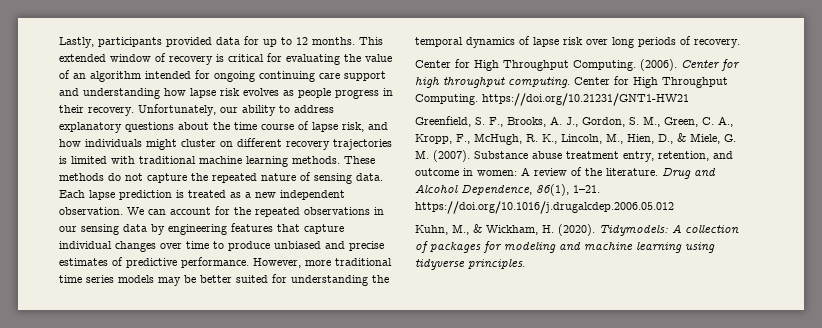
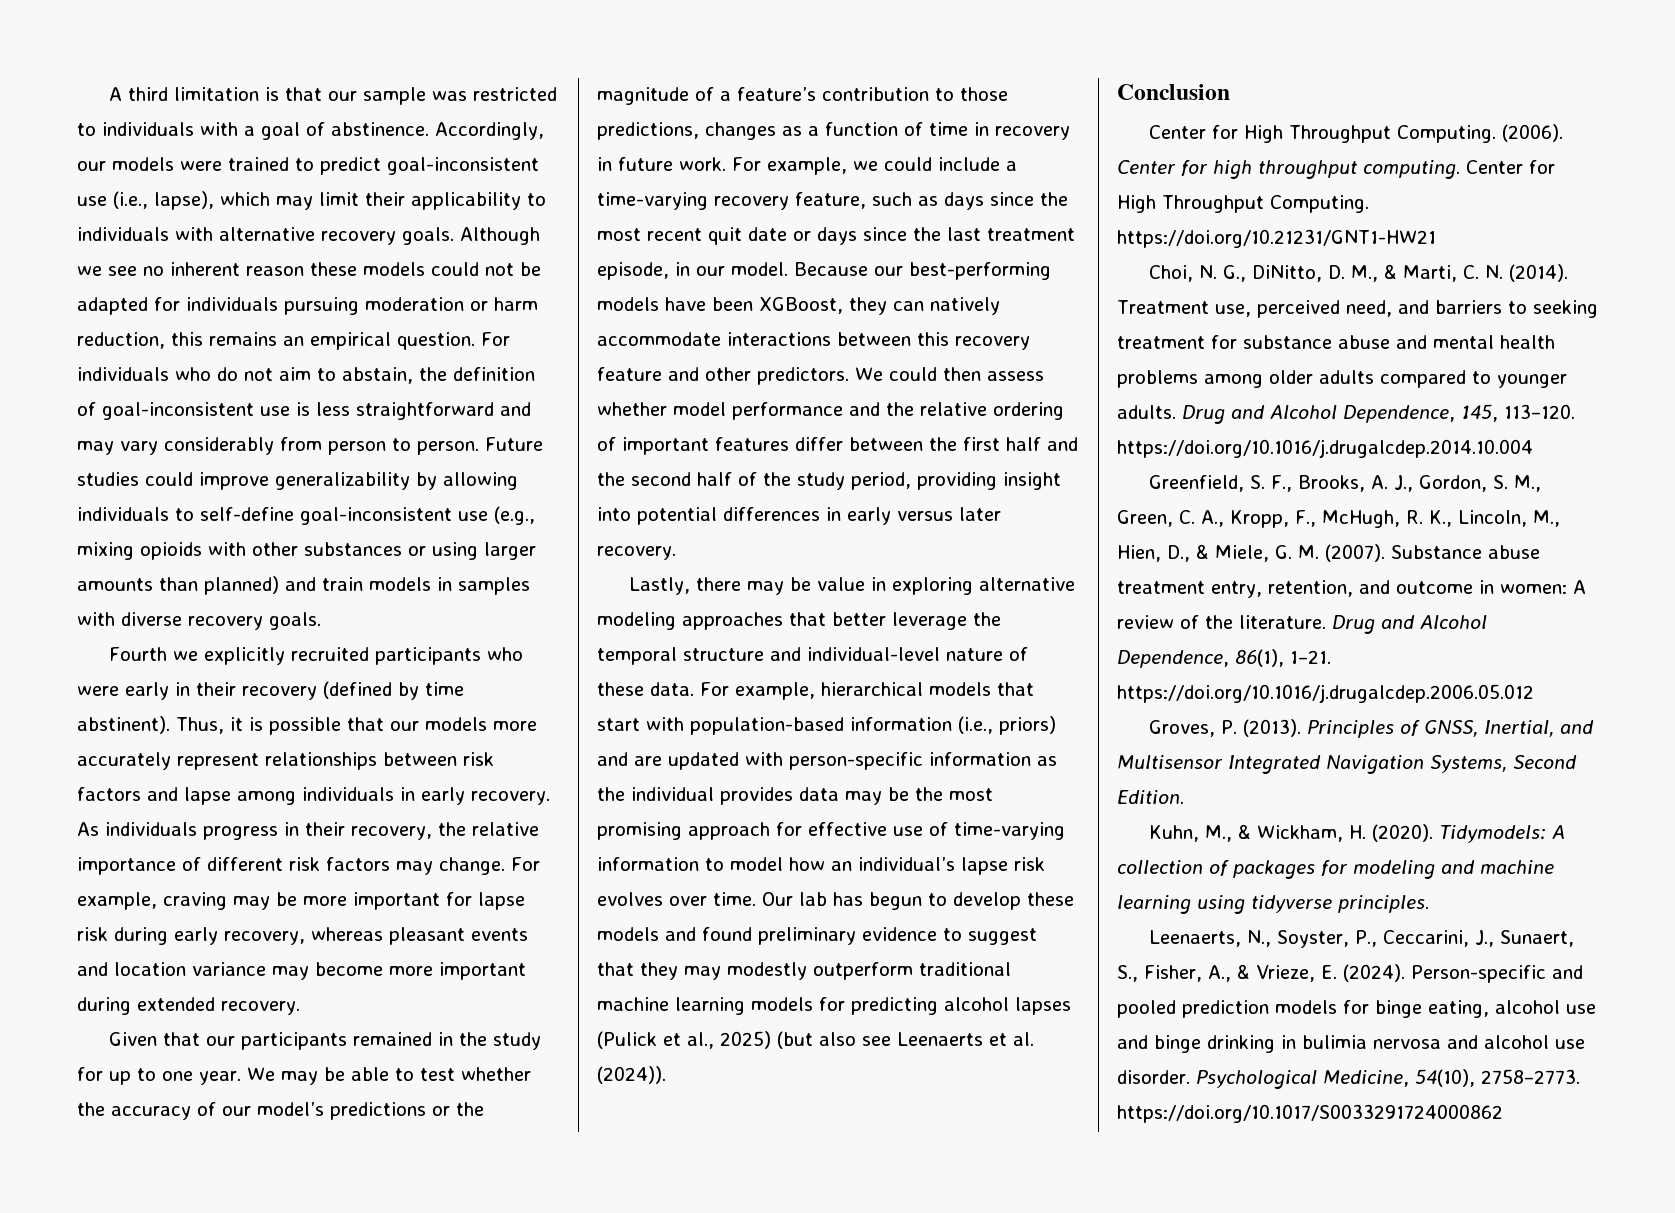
- Lastly, participants provided data for up to 12 months. This extended window of recovery is critical for evaluating the value of an algorithm intended for ongoing continuing care support and understanding how lapse risk evolves as people progress in their recovery. Unfortunately, our ability to address explanatory questions about the time course of lapse risk, and how individuals might cluster on different recovery trajectories is limited with traditional machine learning methods. These methods do not capture the repeated nature of sensing data. Each lapse prediction is treated as a new independent observation. We can account for the repeated observations in our sensing data by engineering features that capture individual changes over time to produce unbiased and precise estimates of predictive performance. However, more traditional time series models may be better suited for understanding the temporal dynamics of lapse risk over long periods of recovery.
+ A third limitation is that our sample was restricted to individuals with a goal of abstinence. Accordingly, our models were trained to predict goal-inconsistent use (i.e., lapse), which may limit their applicability to individuals with alternative recovery goals. Although we see no inherent reason these models could not be adapted for individuals pursuing moderation or harm reduction, this remains an empirical question. For individuals who do not aim to abstain, the definition of goal-inconsistent use is less straightforward and may vary considerably from person to person. Future studies could improve generalizability by allowing individuals to self-define goal-inconsistent use (e.g., mixing opioids with other substances or using larger amounts than planned) and train models in samples with diverse recovery goals.
+ Fourth we explicitly recruited participants who were early in their recovery (defined by time abstinent). Thus, it is possible that our models more accurately represent relationships between risk factors and lapse among individuals in early recovery. As individuals progress in their recovery, the relative importance of different risk factors may change. For example, craving may be more important for lapse risk during early recovery, whereas pleasant events and location variance may become more important during extended recovery.
+ Given that our participants remained in the study for up to one year. We may be able to test whether the accuracy of our model’s predictions or the magnitude of a feature’s contribution to those predictions, changes as a function of time in recovery in future work. For example, we could include a time-varying recovery feature, such as days since the most recent quit date or days since the last treatment episode, in our model. Because our best-performing models have been XGBoost, they can natively accommodate interactions between this recovery feature and other predictors. We could then assess whether model performance and the relative ordering of important features differ between the first half and the second half of the study period, providing insight into potential differences in early versus later recovery.
+ Lastly, there may be value in exploring alternative modeling approaches that better leverage the temporal structure and individual-level nature of these data. For example, hierarchical models that start with population-based information (i.e., priors) and are updated with person-specific information as the individual provides data may be the most promising approach for effective use of time-varying information to model how an individual’s lapse risk evolves over time. Our lab has begun to develop these models and found preliminary evidence to suggest that they may modestly outperform traditional machine learning models for predicting alcohol lapses (Pulick et al., 2025) (but also see Leenaerts et al. (2024)).
+ Conclusion
+ Choi, N. G., DiNitto, D. M., & Marti, C. N. (2014). Treatment use, perceived need, and barriers to seeking treatment for substance abuse and mental health problems among older adults compared to younger adults. Drug and Alcohol Dependence, 145, 113–120. https://doi.org/10.1016/j.drugalcdep.2014.10.004
+ Groves, P. (2013). Principles of GNSS, Inertial, and Multisensor Integrated Navigation Systems, Second Edition.
+ Leenaerts, N., Soyster, P., Ceccarini, J., Sunaert, S., Fisher, A., & Vrieze, E. (2024). Person-specific and pooled prediction models for binge eating, alcohol use and binge drinking in bulimia nervosa and alcohol use disorder. Psychological Medicine, 54(10), 2758–2773. https://doi.org/10.1017/S0033291724000862

